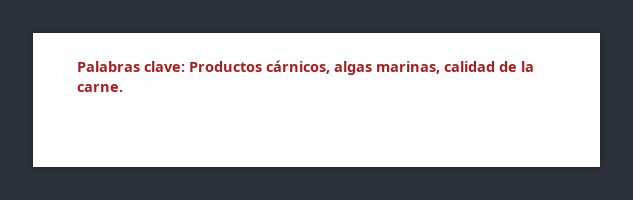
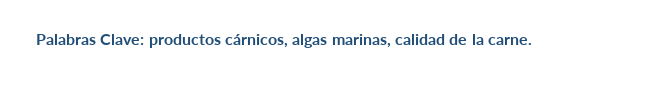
- Palabras clave: Productos cárnicos, algas marinas, calidad de la carne.
+ Palabras Clave: productos cárnicos, algas marinas, calidad de la carne.

